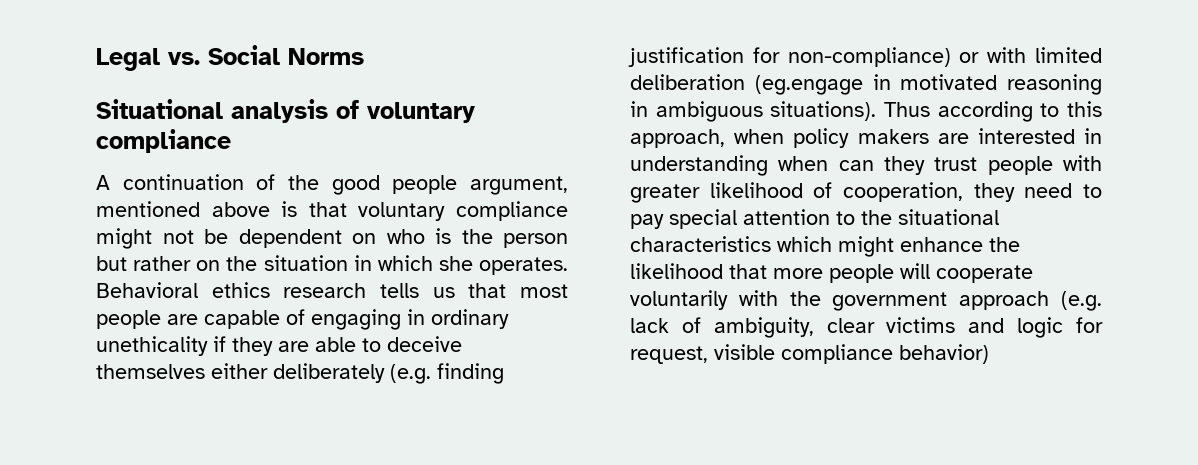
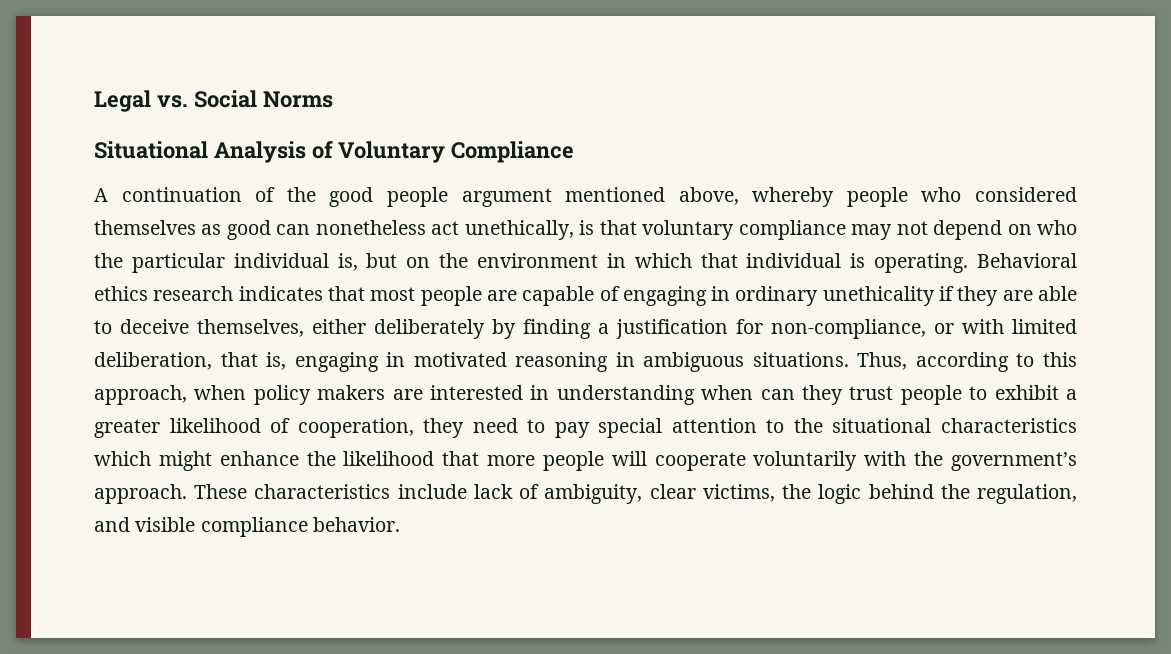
- Situational analysis of voluntary compliance
+ Situational Analysis of Voluntary Compliance
- A continuation of the good people argument, mentioned above is that voluntary compliance might not be dependent on who is the person but rather on the situation in which she operates.
+ A continuation of the good people argument mentioned above, whereby people who considered themselves as good can nonetheless act unethically, is that voluntary compliance may not depend on who the particular individual is, but on the environment in which that individual is operating.
- Behavioral ethics research tells us that most people are capable of engaging in ordinary unethicality if they are able to deceive themselves either deliberately (e.g. finding justification for non-compliance) or with limited deliberation (eg.engage in motivated reasoning in ambiguous situations). Thus according to this approach, when policy makers are interested in understanding when can they trust people with greater likelihood of cooperation, they need to pay special attention to the situational characteristics which might enhance the likelihood that more people will cooperate voluntarily with the government approach (e.g. lack of ambiguity, clear victims and logic for request, visible compliance behavior)
+ Behavioral ethics research indicates that most people are capable of engaging in ordinary unethicality if they are able to deceive themselves, either deliberately by finding a justification for non-compliance, or with limited deliberation, that is, engaging in motivated reasoning in ambiguous situations. Thus, according to this approach, when policy makers are interested in understanding when can they trust people to exhibit a greater likelihood of cooperation, they need to pay special attention to the situational characteristics which might enhance the likelihood that more people will cooperate voluntarily with the government’s approach. These characteristics include lack of ambiguity, clear victims, the logic behind the regulation, and visible compliance behavior.

